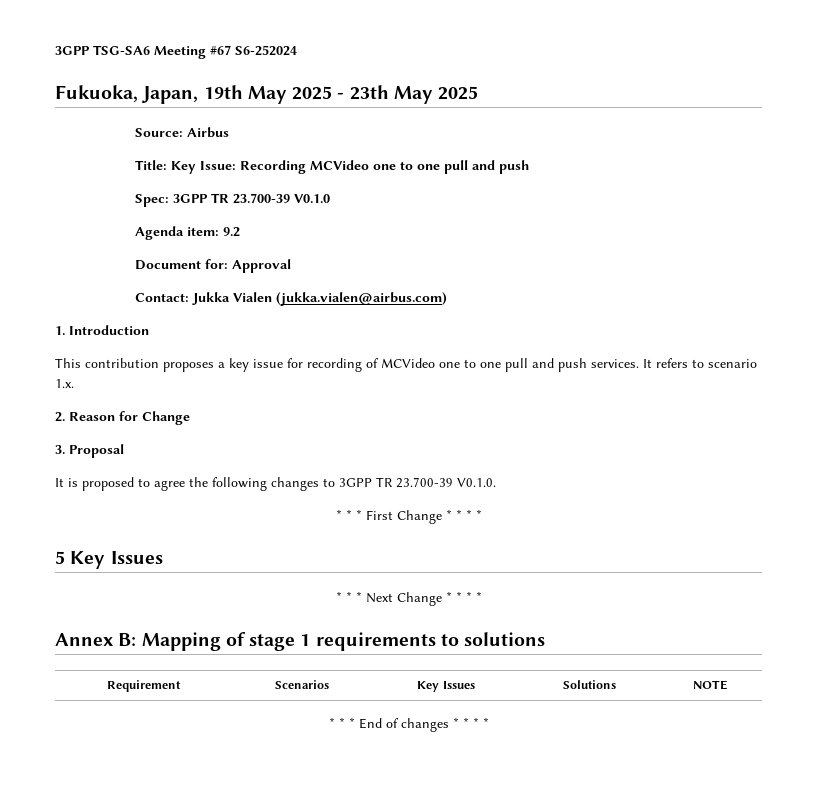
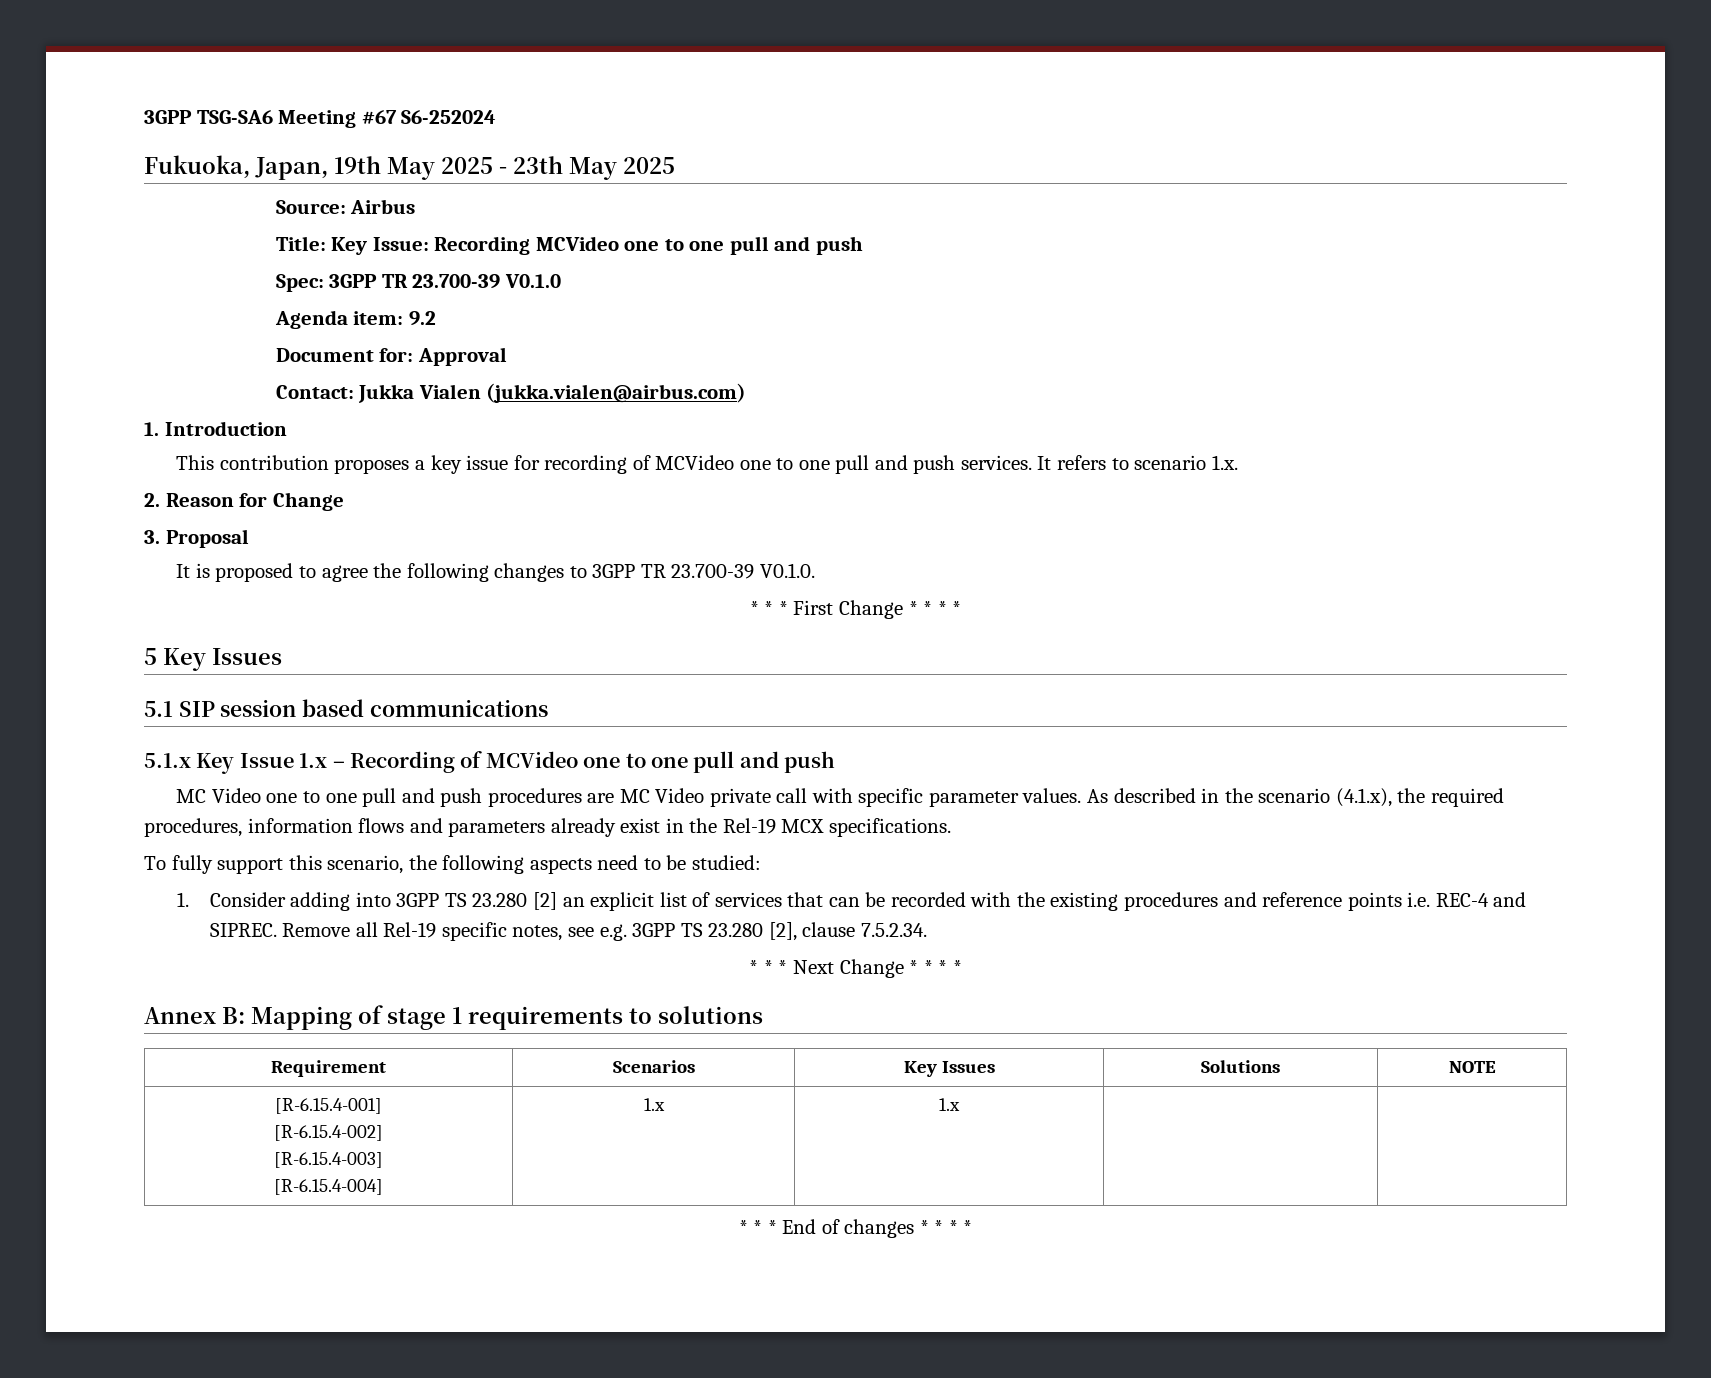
+ 5.1 SIP session based communications
+ 5.1.x Key Issue 1.x – Recording of MCVideo one to one pull and push
+ MC Video one to one pull and push procedures are MC Video private call with specific parameter values. As described in the scenario (4.1.x), the required procedures, information flows and parameters already exist in the Rel-19 MCX specifications.
+ To fully support this scenario, the following aspects need to be studied:
+ 1. Consider adding into 3GPP TS 23.280 [2] an explicit list of services that can be recorded with the existing procedures and reference points i.e. REC-4 and SIPREC. Remove all Rel-19 specific notes, see e.g. 3GPP TS 23.280 [2], clause 7.5.2.34.
+ [R-6.15.4-001]
+ [R-6.15.4-002]
+ [R-6.15.4-003]
+ [R-6.15.4-004] | 1.x | 1.x | |

